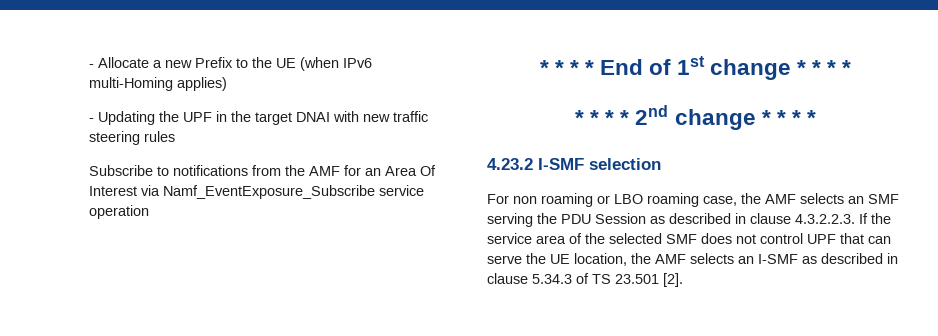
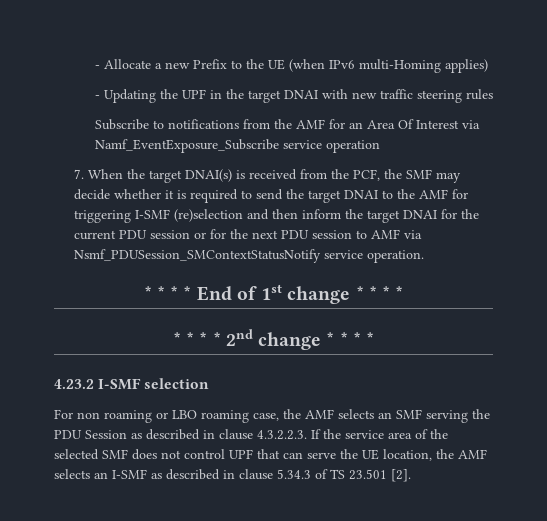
+ 7. When the target DNAI(s) is received from the PCF, the SMF may decide whether it is required to send the target DNAI to the AMF for triggering I-SMF (re)selection and then inform the target DNAI for the current PDU session or for the next PDU session to AMF via Nsmf_PDUSession_SMContextStatusNotify service operation.

